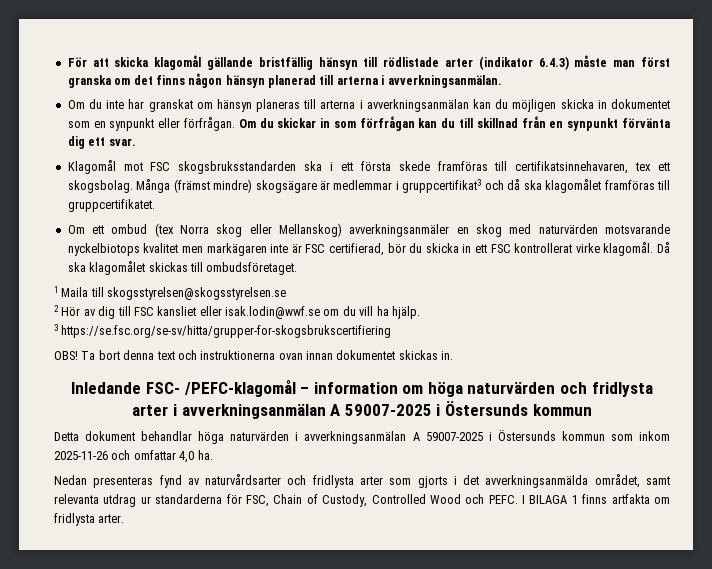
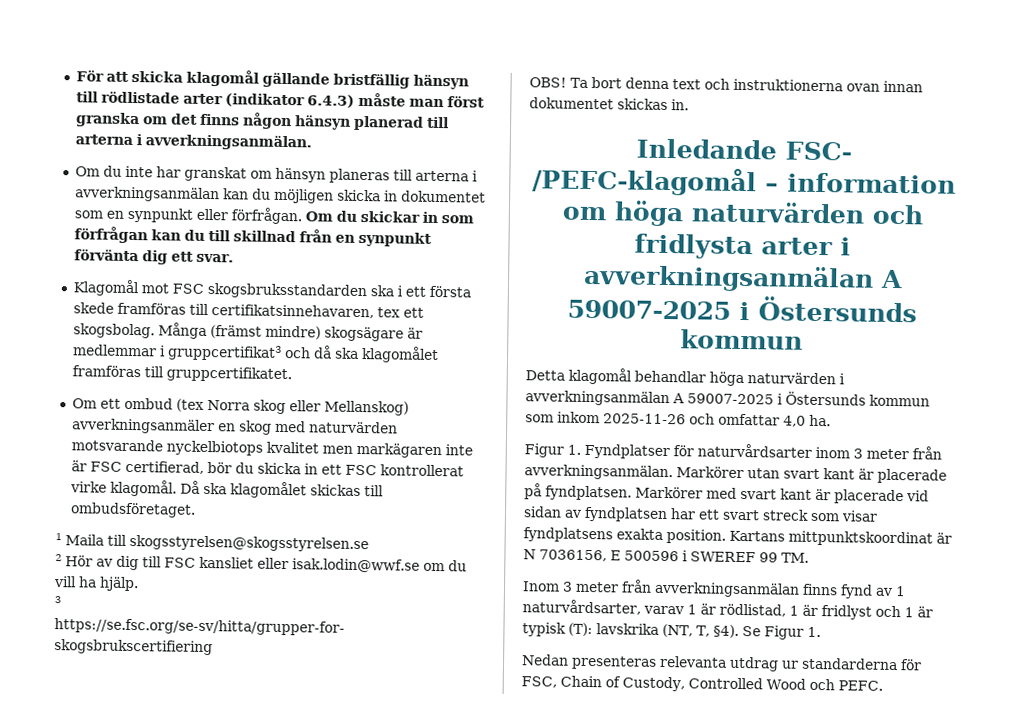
- Detta dokument behandlar höga naturvärden i avverkningsanmälan A 59007-2025 i Östersunds kommun som inkom 2025-11-26 och omfattar 4,0 ha.
+ Detta klagomål behandlar höga naturvärden i avverkningsanmälan A 59007-2025 i Östersunds kommun som inkom 2025-11-26 och omfattar 4,0 ha.
- Nedan presenteras fynd av naturvårdsarter och fridlysta arter som gjorts i det avverkningsanmälda området, samt relevanta utdrag ur standarderna för FSC, Chain of Custody, Controlled Wood och PEFC. I BILAGA 1 finns artfakta om fridlysta arter.
+ Figur 1. Fyndplatser för naturvårdsarter inom 3 meter från avverkningsanmälan. Markörer utan svart kant är placerade på fyndplatsen. Markörer med svart kant är placerade vid sidan av fyndplatsen har ett svart streck som visar fyndplatsens exakta position. Kartans mittpunktskoordinat är N 7036156, E 500596 i SWEREF 99 TM.
+ Inom 3 meter från avverkningsanmälan finns fynd av 1 naturvårdsarter, varav 1 är rödlistad, 1 är fridlyst och 1 är typisk (T): lavskrika (NT, T, §4). Se Figur 1.
+ Nedan presenteras relevanta utdrag ur standarderna för FSC, Chain of Custody, Controlled Wood och PEFC.

